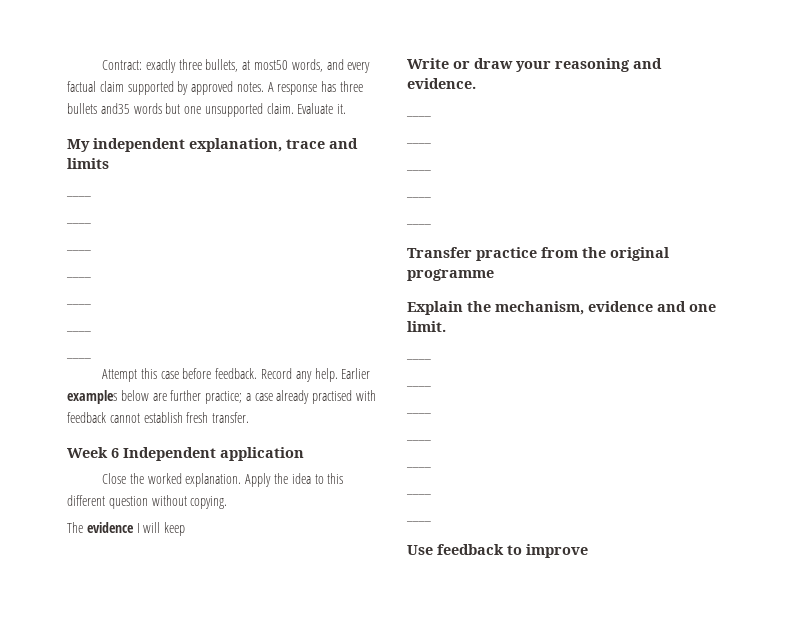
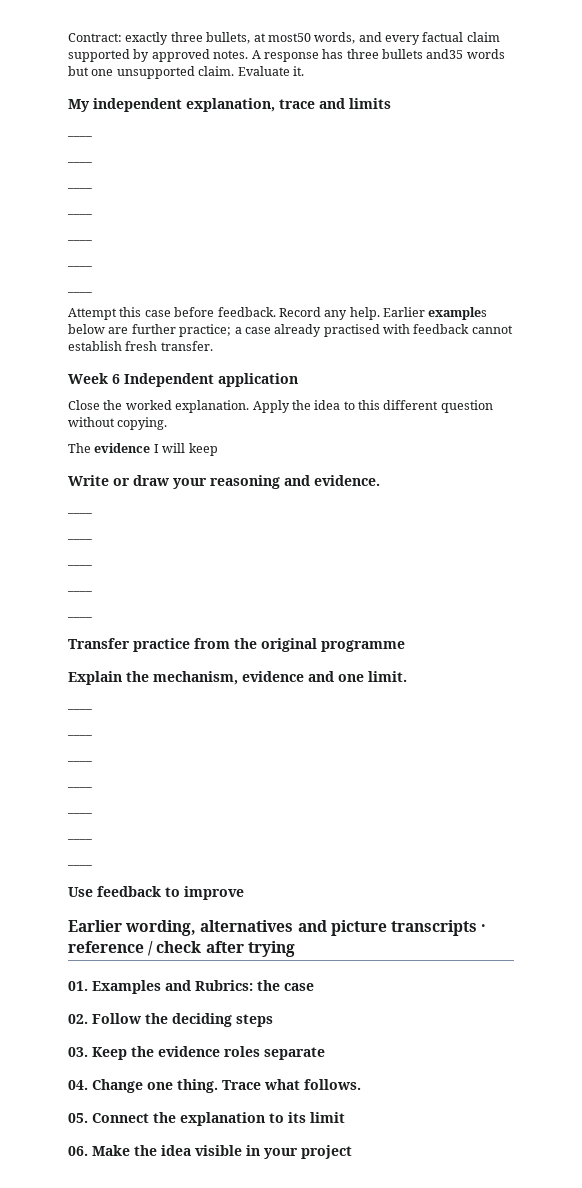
+ Earlier wording, alternatives and picture transcripts · reference / check after trying
+ 01. Examples and Rubrics: the case
+ 02. Follow the deciding steps
+ 03. Keep the evidence roles separate
+ 04. Change one thing. Trace what follows.
+ 05. Connect the explanation to its limit
+ 06. Make the idea visible in your project

